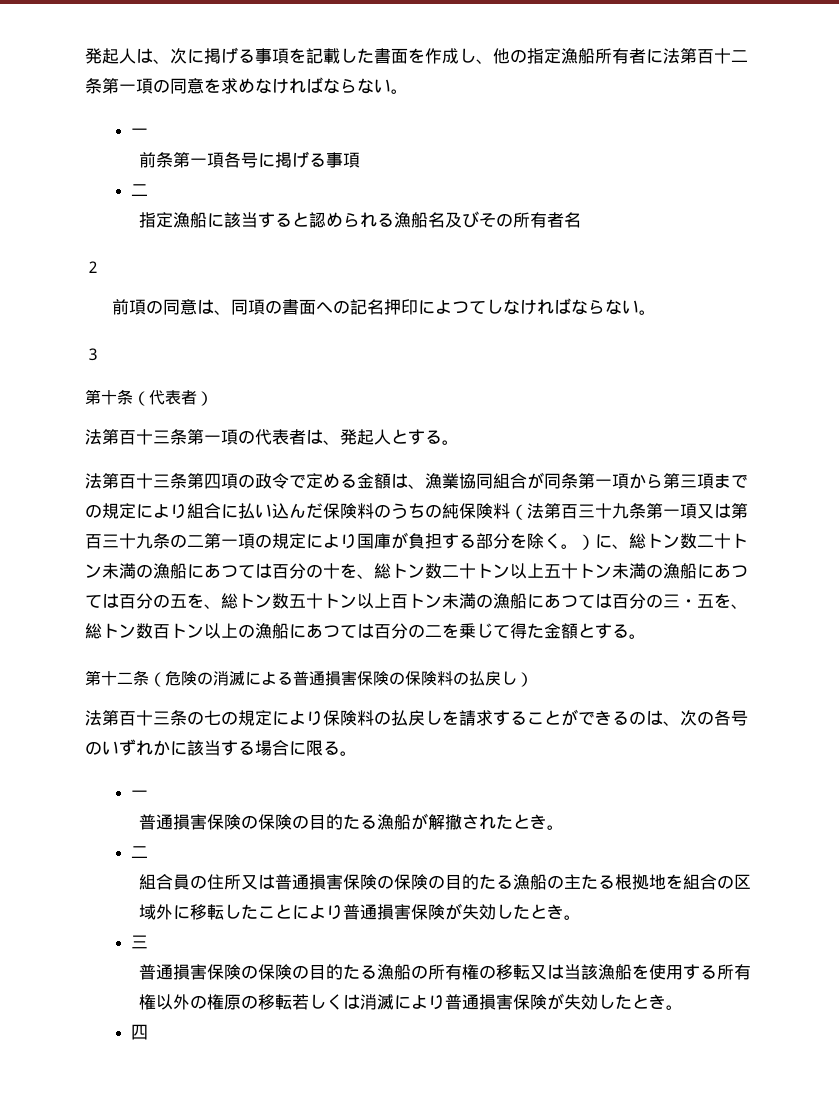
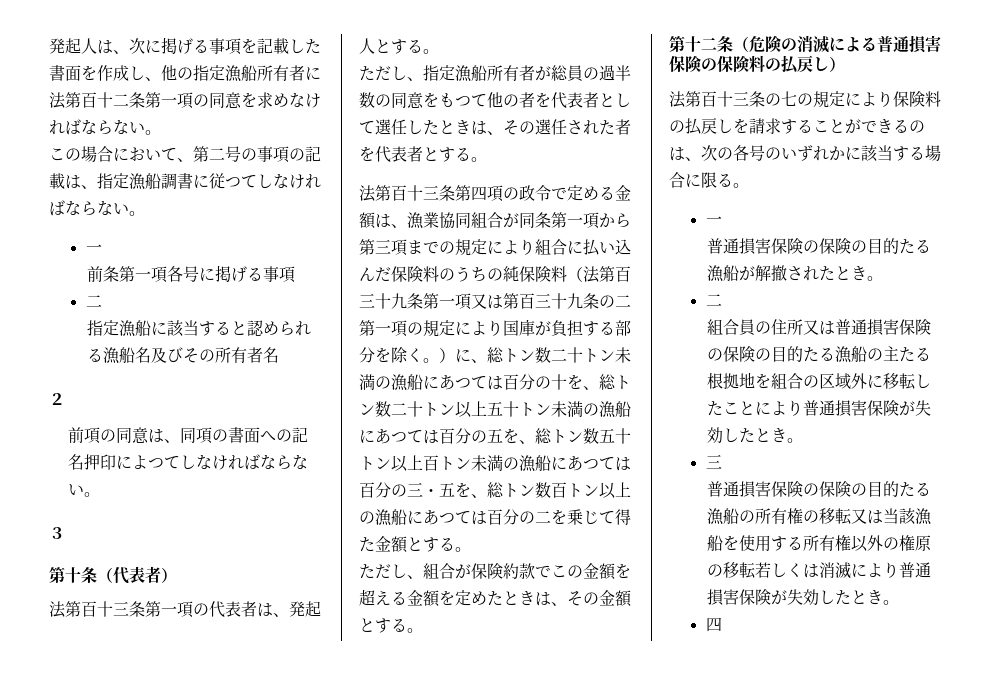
+ この場合において、第二号の事項の記載は、指定漁船調書に従つてしなければならない。
+ ただし、指定漁船所有者が総員の過半数の同意をもつて他の者を代表者として選任したときは、その選任された者を代表者とする。
+ ただし、組合が保険約款でこの金額を超える金額を定めたときは、その金額とする。

